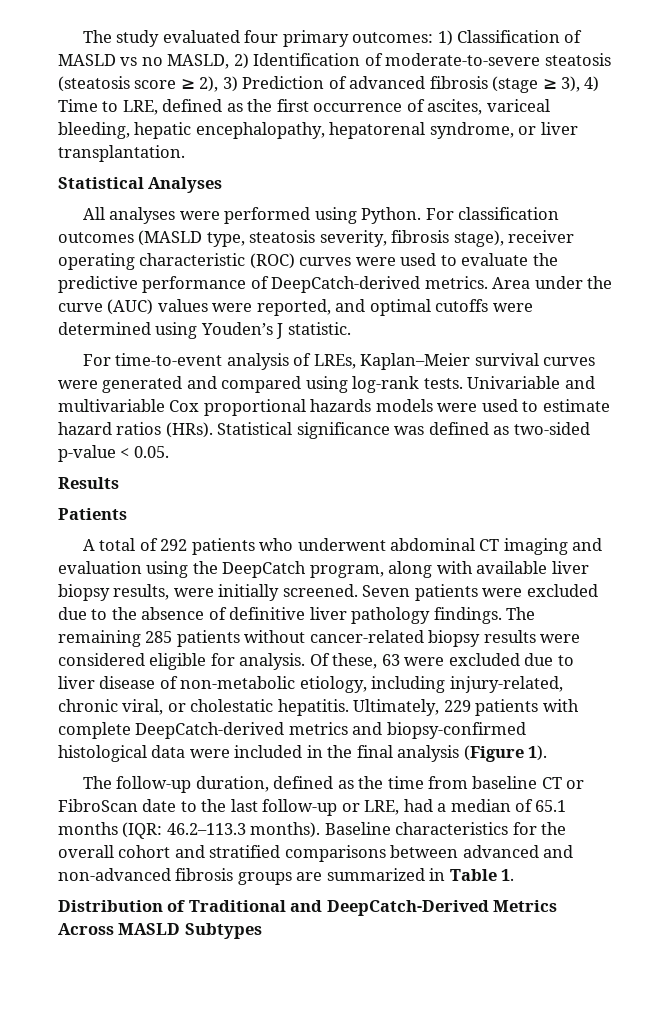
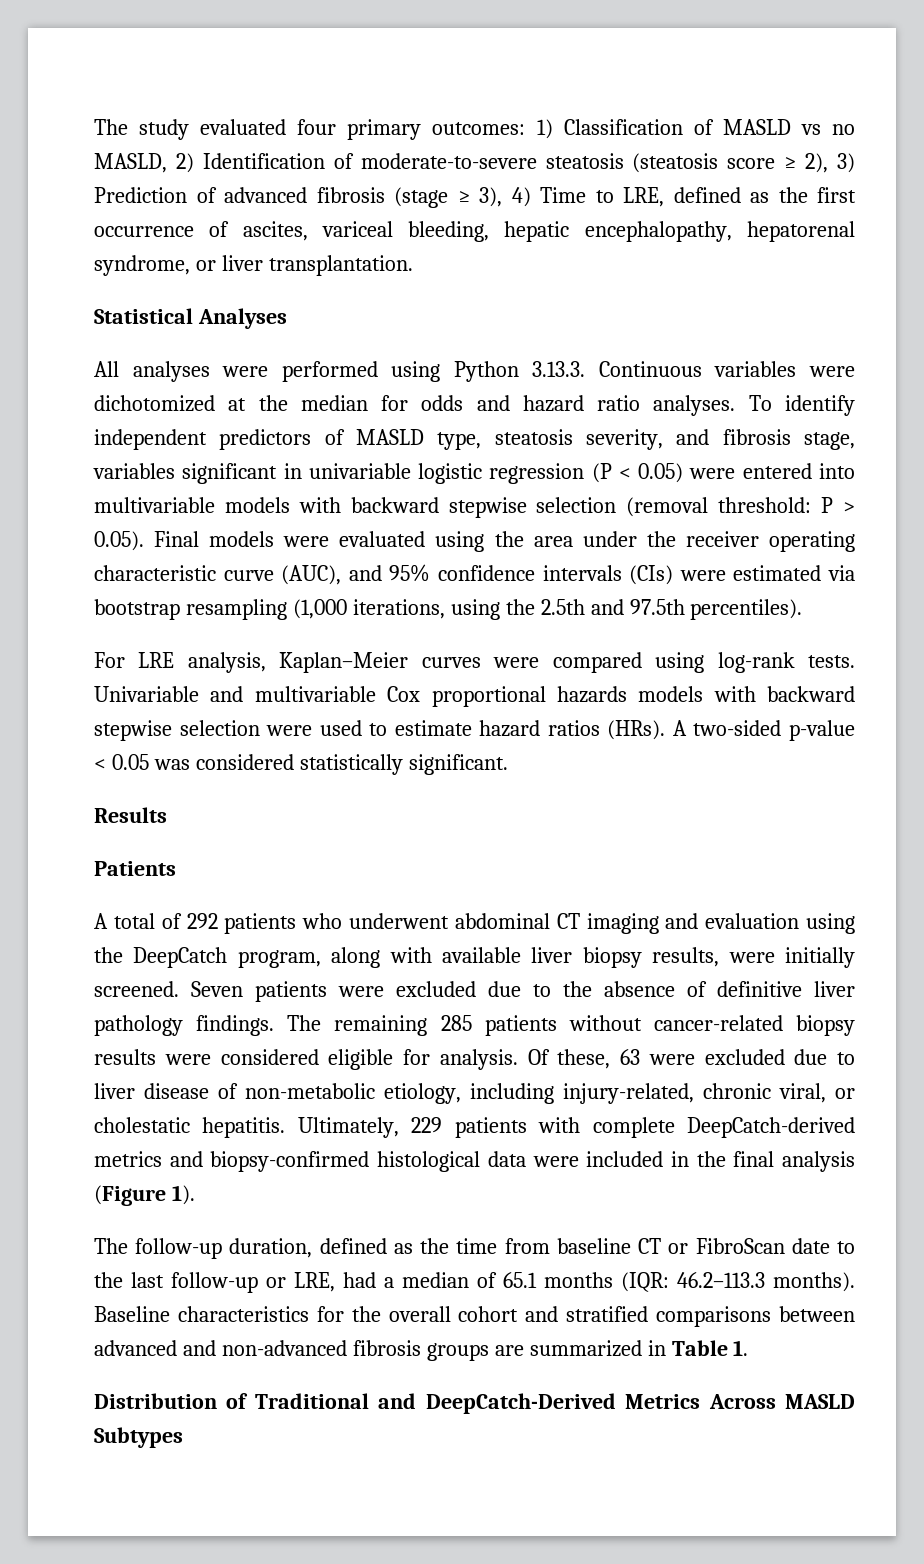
- All analyses were performed using Python. For classification outcomes (MASLD type, steatosis severity, fibrosis stage), receiver operating characteristic (ROC) curves were used to evaluate the predictive performance of DeepCatch-derived metrics. Area under the curve (AUC) values were reported, and optimal cutoffs were determined using Youden’s J statistic.
- For time-to-event analysis of LREs, Kaplan–Meier survival curves were generated and compared using log-rank tests.
+ All analyses were performed using Python 3.13.3. Continuous variables were dichotomized at the median for odds and hazard ratio analyses. To identify independent predictors of MASLD type, steatosis severity, and fibrosis stage, variables significant in univariable logistic regression (P < 0.05) were entered into multivariable models with backward stepwise selection (removal threshold: P > 0.05). Final models were evaluated using the area under the receiver operating characteristic curve (AUC), and 95% confidence intervals (CIs) were estimated via bootstrap resampling (1,000 iterations, using the 2.5th and 97.5th percentiles).
+ For LRE analysis, Kaplan–Meier curves were compared using log-rank tests.
- Univariable and multivariable Cox proportional hazards models were used to estimate hazard ratios (HRs).
+ Univariable and multivariable Cox proportional hazards models with backward stepwise selection were used to estimate hazard ratios (HRs).
- Statistical significance was defined as two-sided p-value < 0.05.
+ A two-sided p-value < 0.05 was considered statistically significant.

